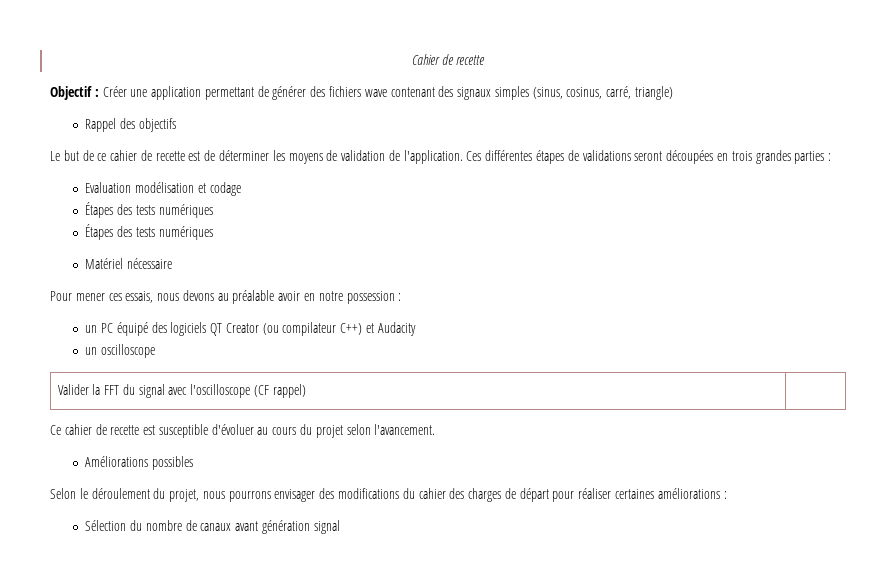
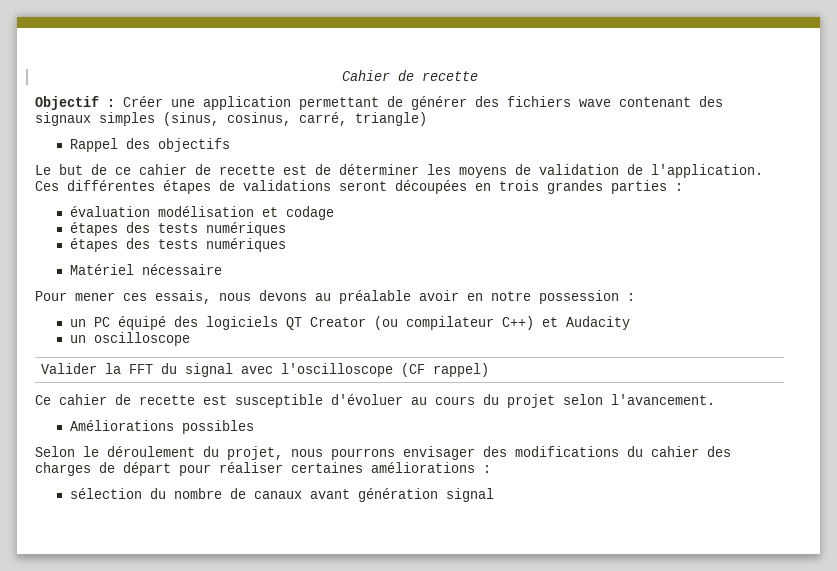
- Evaluation modélisation et codage
- Étapes des tests numériques
- Étapes des tests numériques
+ évaluation modélisation et codage
+ étapes des tests numériques
+ étapes des tests numériques
- Sélection du nombre de canaux avant génération signal
+ sélection du nombre de canaux avant génération signal

